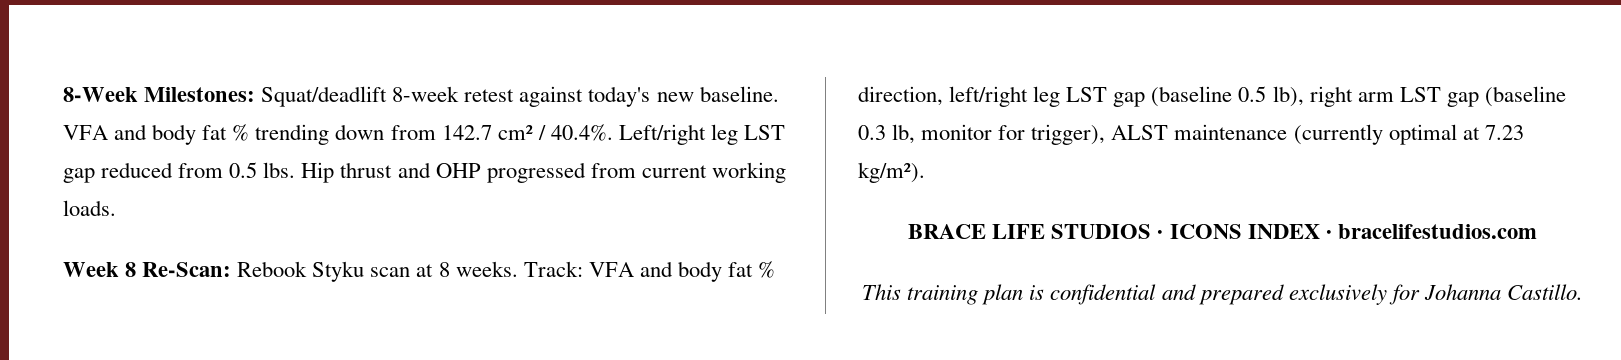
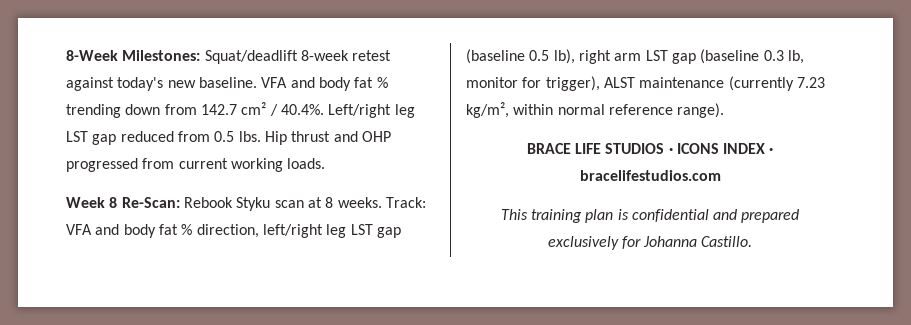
- Track: VFA and body fat % direction, left/right leg LST gap (baseline 0.5 lb), right arm LST gap (baseline 0.3 lb, monitor for trigger), ALST maintenance (currently optimal at 7.23 kg/m²).
+ Track: VFA and body fat % direction, left/right leg LST gap (baseline 0.5 lb), right arm LST gap (baseline 0.3 lb, monitor for trigger), ALST maintenance (currently 7.23 kg/m², within normal reference range).

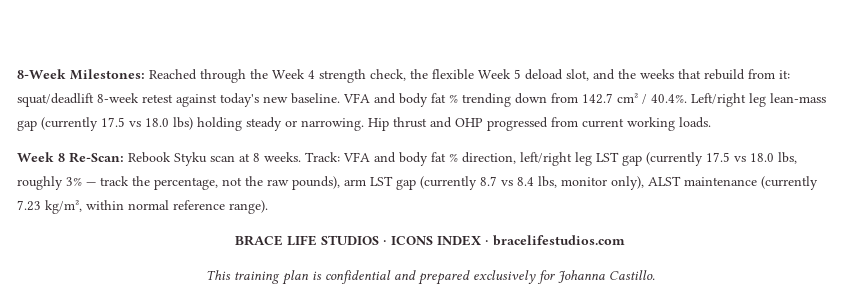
- 8-Week Milestones: Squat/deadlift 8-week retest against today's new baseline.
+ 8-Week Milestones: Reached through the Week 4 strength check, the flexible Week 5 deload slot, and the weeks that rebuild from it: squat/deadlift 8-week retest against today's new baseline.
- VFA and body fat % trending down from 142.7 cm² / 40.4%. Left/right leg LST gap reduced from 0.5 lbs.
+ VFA and body fat % trending down from 142.7 cm² / 40.4%. Left/right leg lean-mass gap (currently 17.5 vs 18.0 lbs) holding steady or narrowing.
- Track: VFA and body fat % direction, left/right leg LST gap (baseline 0.5 lb), right arm LST gap (baseline 0.3 lb, monitor for trigger), ALST maintenance (currently 7.23 kg/m², within normal reference range).
+ Track: VFA and body fat % direction, left/right leg LST gap (currently 17.5 vs 18.0 lbs, roughly 3% — track the percentage, not the raw pounds), arm LST gap (currently 8.7 vs 8.4 lbs, monitor only), ALST maintenance (currently 7.23 kg/m², within normal reference range).

